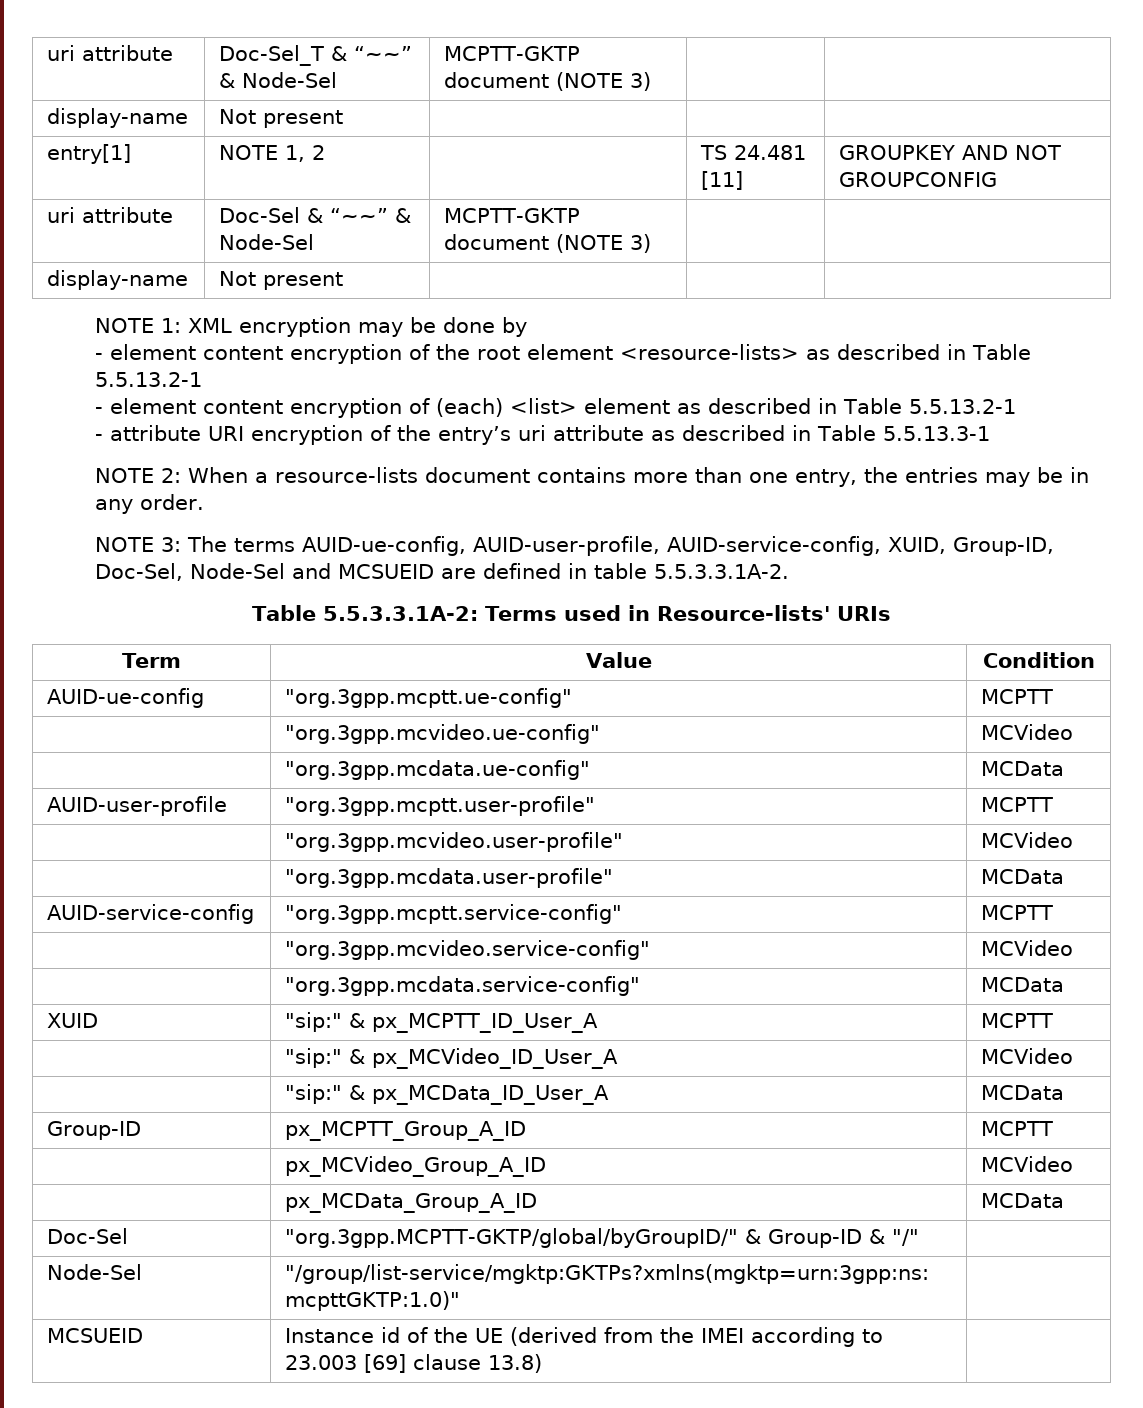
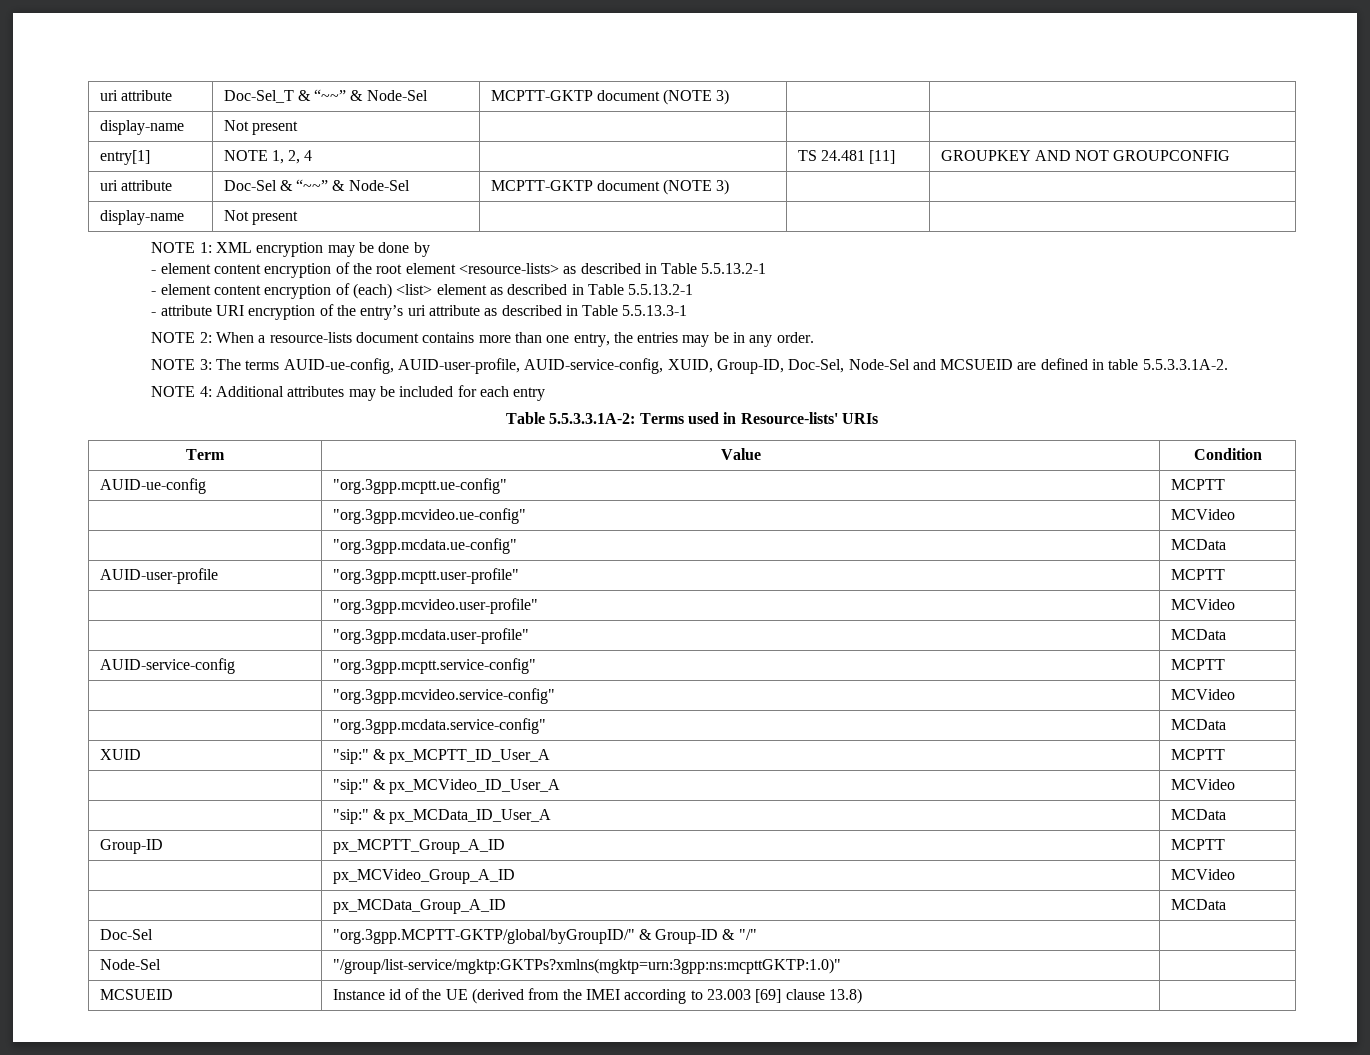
- entry[1] | NOTE 1, 2 | | TS 24.481 [11] | GROUPKEY AND NOT GROUPCONFIG
+ entry[1] | NOTE 1, 2, 4 | | TS 24.481 [11] | GROUPKEY AND NOT GROUPCONFIG
+ NOTE 4: Additional attributes may be included for each entry

